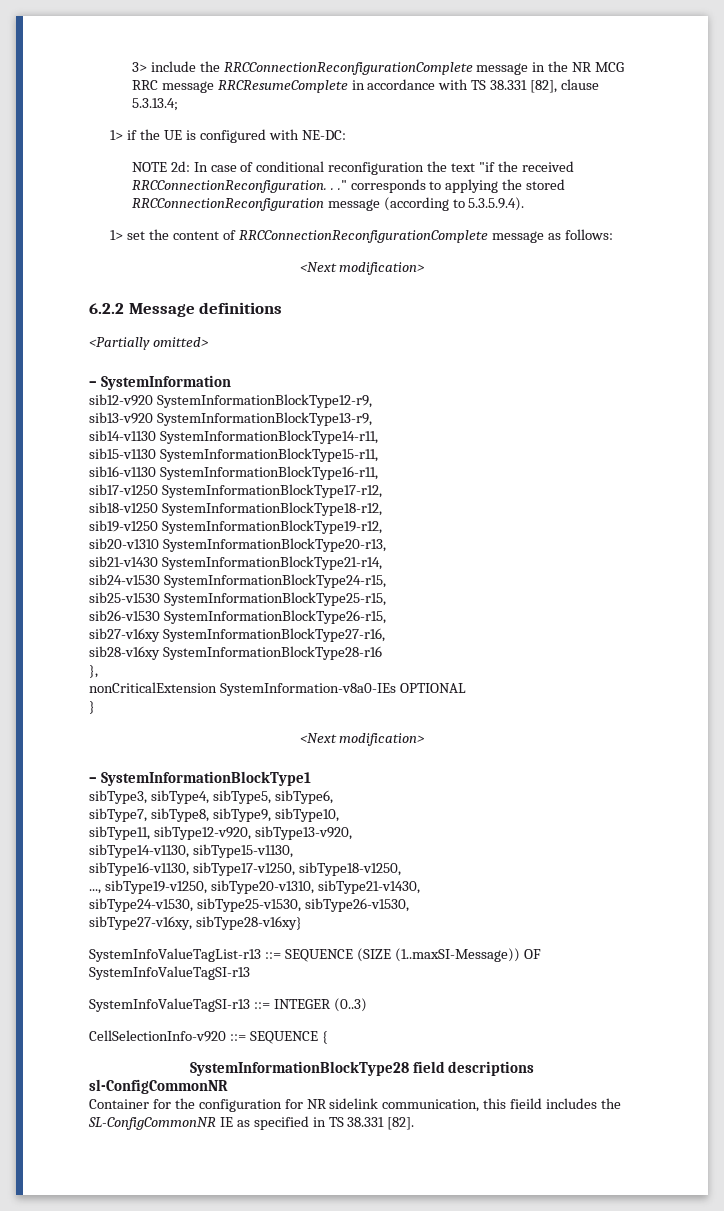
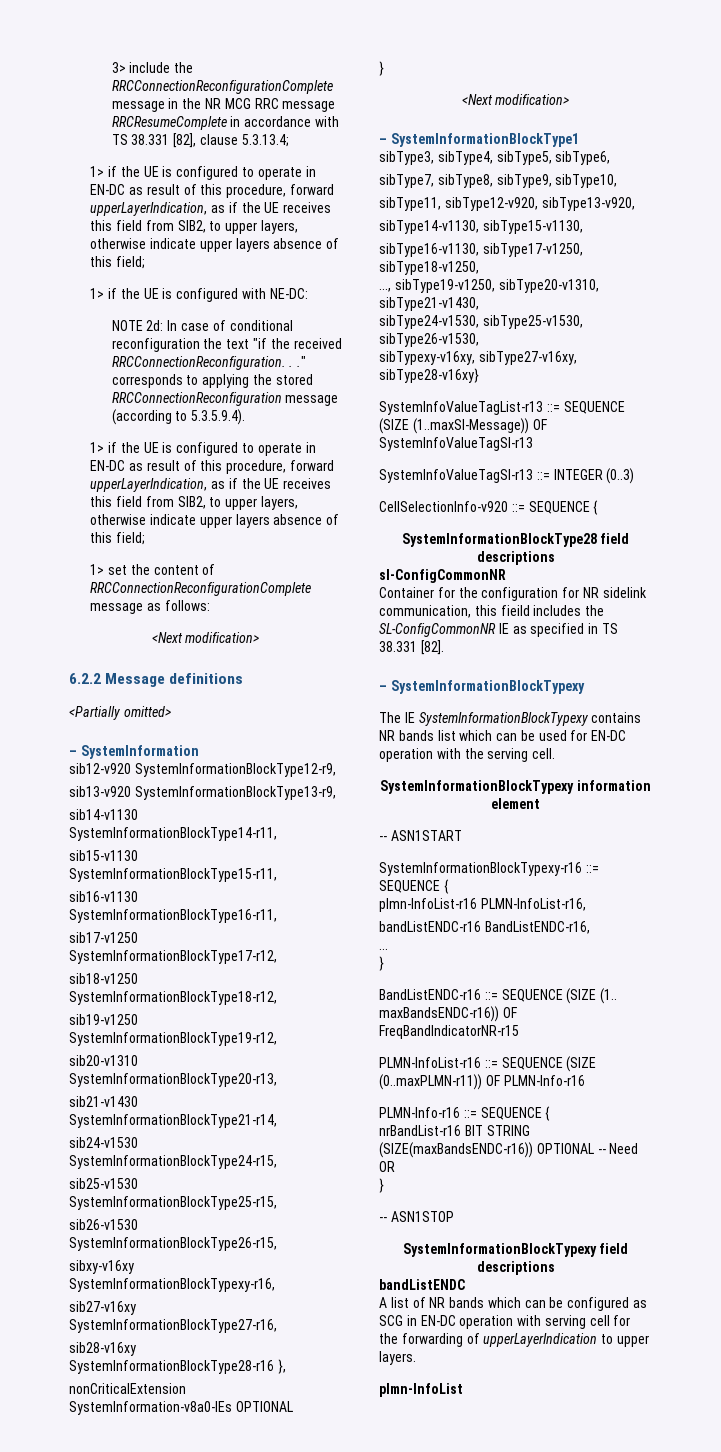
  3> include the RRCConnectionReconfigurationComplete message in the NR MCG RRC message RRCResumeComplete in accordance with TS 38.331 [82], clause 5.3.13.4;
+ 1> if the UE is configured to operate in EN-DC as result of this procedure, forward upperLayerIndication, as if the UE receives this field from SIB2, to upper layers, otherwise indicate upper layers absence of this field;
  NOTE 2d: In case of conditional reconfiguration the text "if the received RRCConnectionReconfiguration. . ." corresponds to applying the stored RRCConnectionReconfiguration message (according to 5.3.5.9.4).
+ 1> if the UE is configured to operate in EN-DC as result of this procedure, forward upperLayerIndication, as if the UE receives this field from SIB2, to upper layers, otherwise indicate upper layers absence of this field;
+ sibxy-v16xy SystemInformationBlockTypexy-r16,
- sib28-v16xy SystemInformationBlockType28-r16
- },
+ sib28-v16xy SystemInformationBlockType28-r16 },
- sibType27-v16xy, sibType28-v16xy}
+ sibTypexy-v16xy, sibType27-v16xy, sibType28-v16xy}
+ – SystemInformationBlockTypexy
+ The IE SystemInformationBlockTypexy contains NR bands list which can be used for EN-DC operation with the serving cell.
+ SystemInformationBlockTypexy information element
+ -- ASN1START
+ SystemInformationBlockTypexy-r16 ::= SEQUENCE {
+ plmn-InfoList-r16 PLMN-InfoList-r16,
+ bandListENDC-r16 BandListENDC-r16,
+ ...
+ }
+ BandListENDC-r16 ::= SEQUENCE (SIZE (1.. maxBandsENDC-r16)) OF FreqBandIndicatorNR-r15
+ PLMN-InfoList-r16 ::= SEQUENCE (SIZE (0..maxPLMN-r11)) OF PLMN-Info-r16
+ PLMN-Info-r16 ::= SEQUENCE {
+ nrBandList-r16 BIT STRING (SIZE(maxBandsENDC-r16)) OPTIONAL -- Need OR
+ }
+ -- ASN1STOP
+ SystemInformationBlockTypexy field descriptions
+ bandListENDC
+ A list of NR bands which can be configured as SCG in EN-DC operation with serving cell for the forwarding of upperLayerIndication to upper layers.
+ plmn-InfoList

